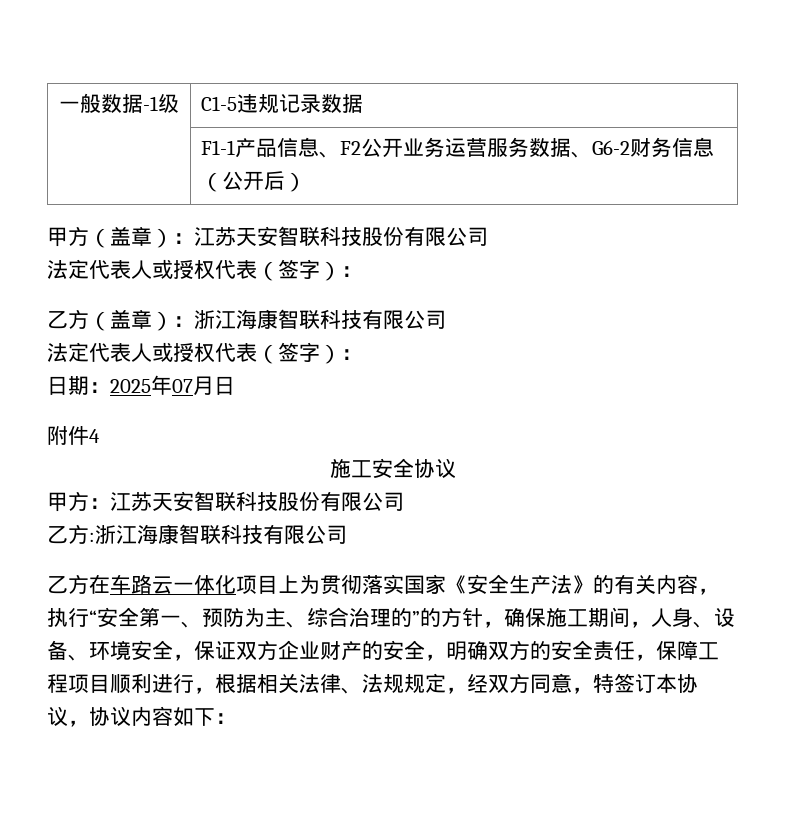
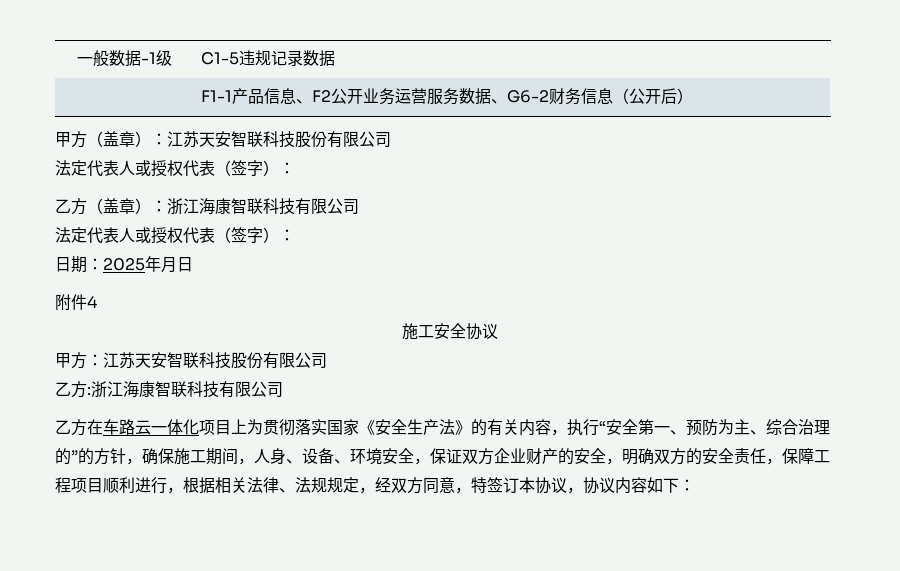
- 日期：2025年07月日
+ 日期：2025年月日

